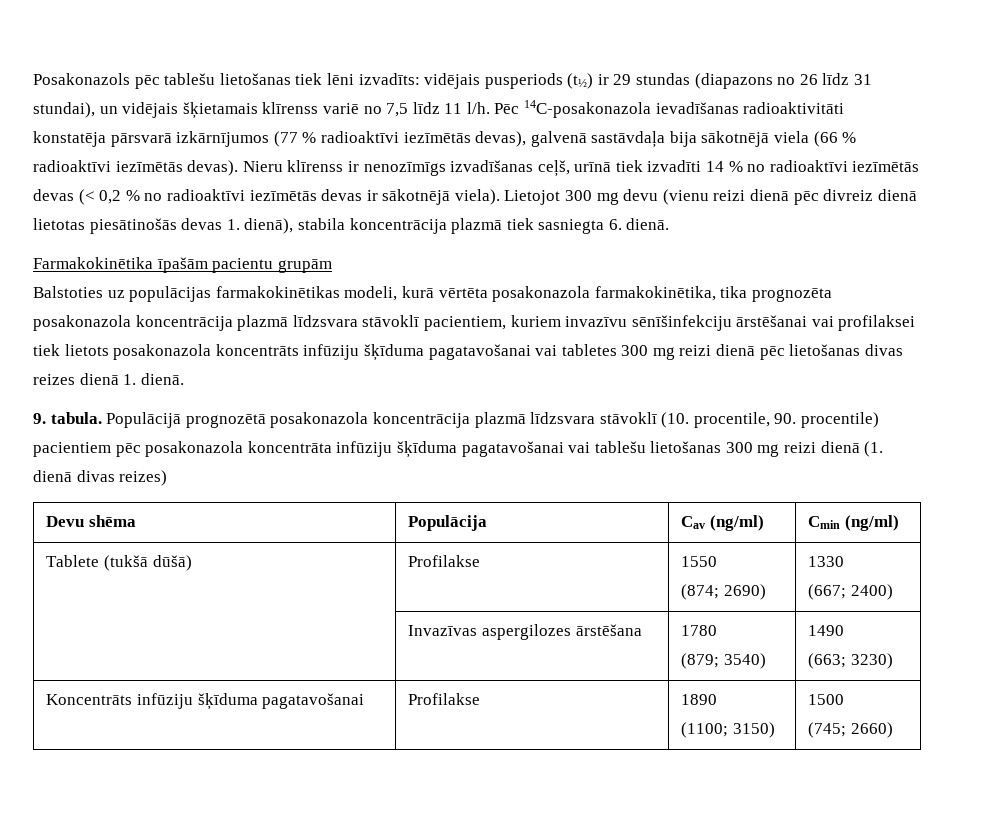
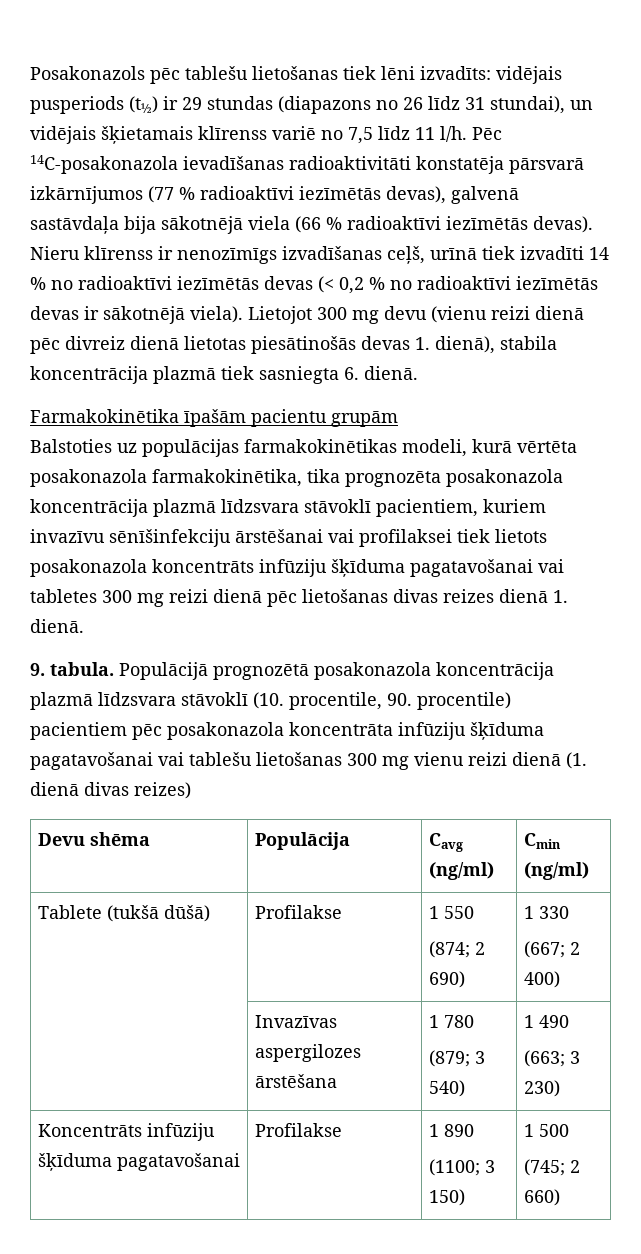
- Populācijā prognozētā posakonazola koncentrācija plazmā līdzsvara stāvoklī (10. procentile, 90. procentile) pacientiem pēc posakonazola koncentrāta infūziju šķīduma pagatavošanai vai tablešu lietošanas 300 mg reizi dienā (1. dienā divas reizes)
+ Populācijā prognozētā posakonazola koncentrācija plazmā līdzsvara stāvoklī (10. procentile, 90. procentile) pacientiem pēc posakonazola koncentrāta infūziju šķīduma pagatavošanai vai tablešu lietošanas 300 mg vienu reizi dienā (1. dienā divas reizes)
- Devu shēma | Populācija | Cav (ng/ml) | Cmin (ng/ml)
+ Devu shēma | Populācija | Cavg (ng/ml) | Cmin (ng/ml)
- Tablete (tukšā dūšā) | Profilakse | 1550
- (874; 2690) | 1330
- (667; 2400)
+ Tablete (tukšā dūšā) | Profilakse | 1 550
+ (874; 2 690) | 1 330
+ (667; 2 400)
- | Invazīvas aspergilozes ārstēšana | 1780
- (879; 3540) | 1490
- (663; 3230)
+ | Invazīvas aspergilozes ārstēšana | 1 780
+ (879; 3 540) | 1 490
+ (663; 3 230)
- Koncentrāts infūziju šķīduma pagatavošanai | Profilakse | 1890
- (1100; 3150) | 1500
- (745; 2660)
+ Koncentrāts infūziju šķīduma pagatavošanai | Profilakse | 1 890
+ (1100; 3 150) | 1 500
+ (745; 2 660)

